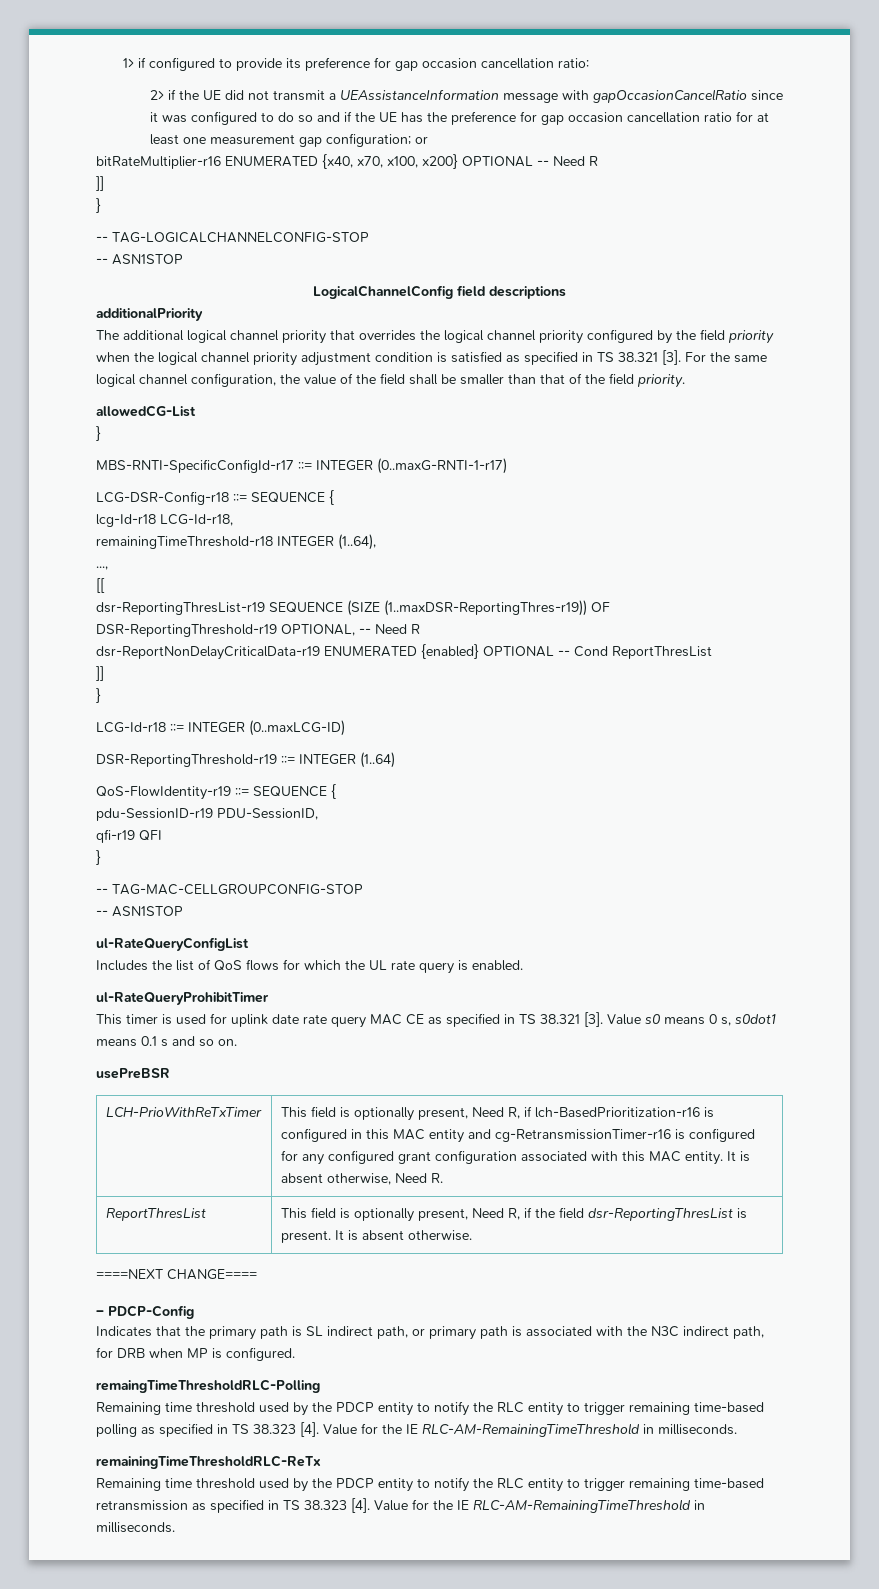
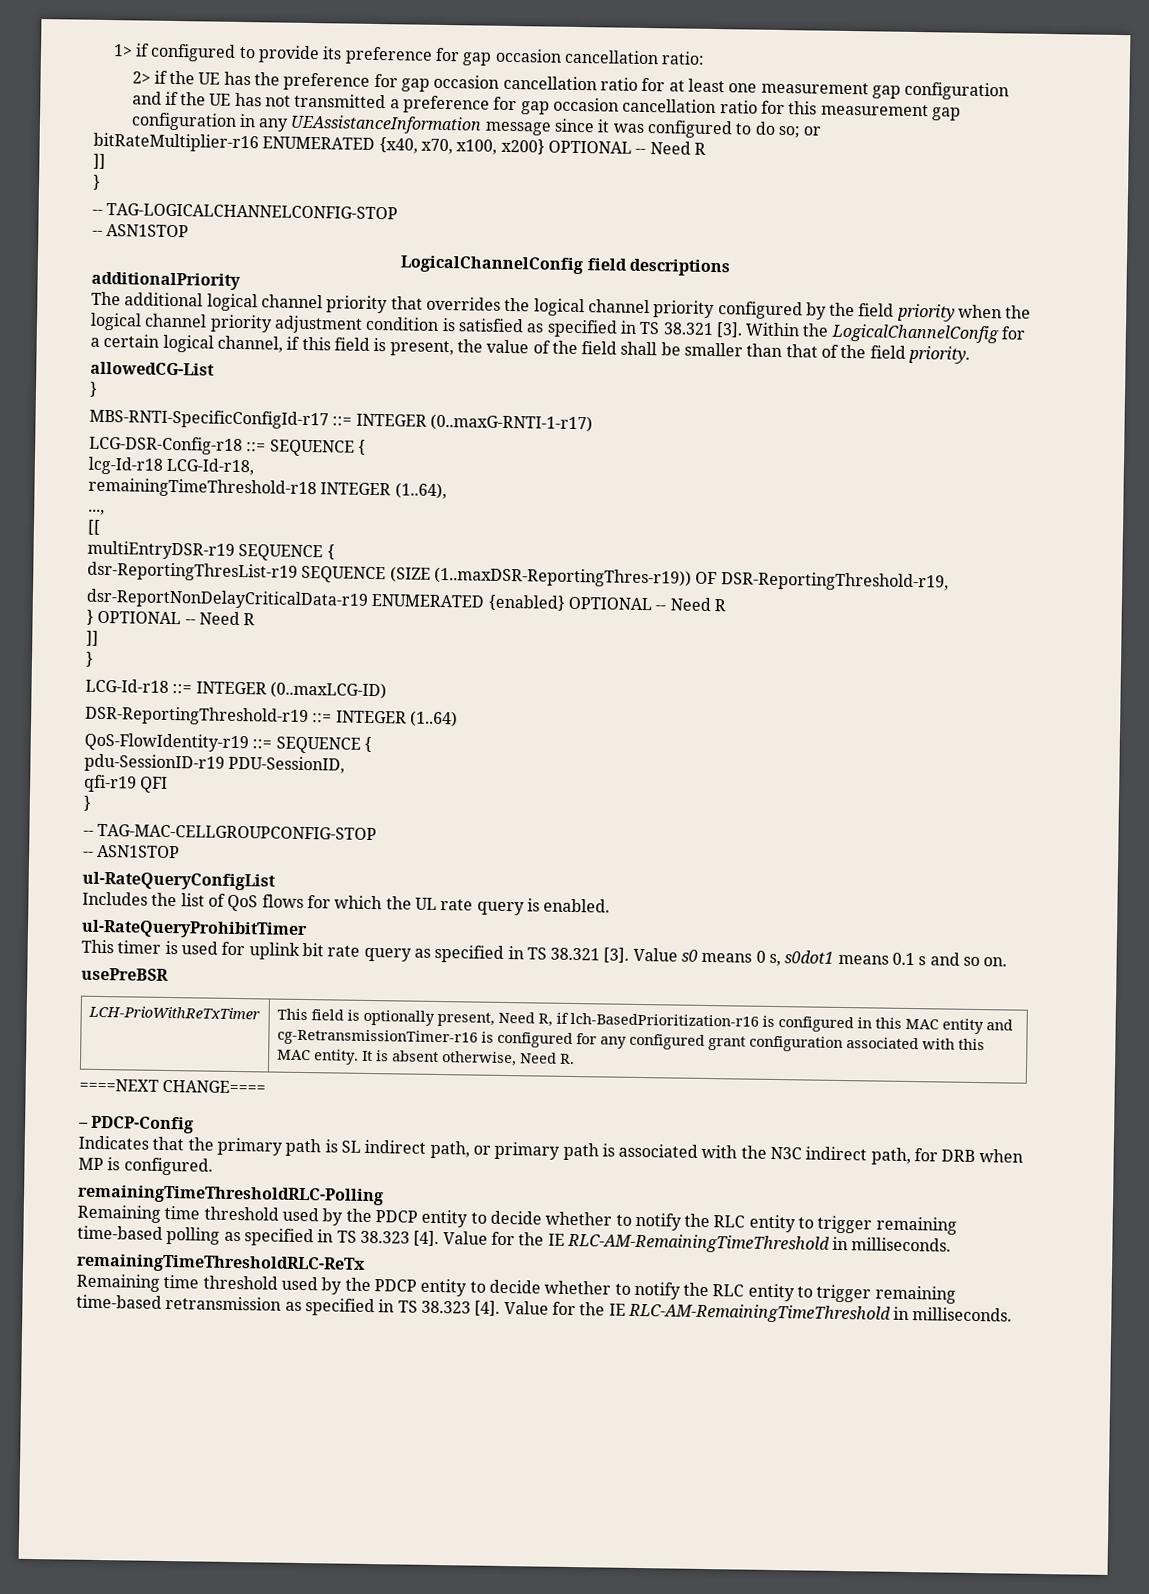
- 2> if the UE did not transmit a UEAssistanceInformation message with gapOccasionCancelRatio since it was configured to do so and if the UE has the preference for gap occasion cancellation ratio for at least one measurement gap configuration; or
+ 2> if the UE has the preference for gap occasion cancellation ratio for at least one measurement gap configuration and if the UE has not transmitted a preference for gap occasion cancellation ratio for this measurement gap configuration in any UEAssistanceInformation message since it was configured to do so; or
- For the same logical channel configuration, the value of the field shall be smaller than that of the field priority.
+ Within the LogicalChannelConfig for a certain logical channel, if this field is present, the value of the field shall be smaller than that of the field priority.
+ multiEntryDSR-r19 SEQUENCE {
- dsr-ReportingThresList-r19 SEQUENCE (SIZE (1..maxDSR-ReportingThres-r19)) OF DSR-ReportingThreshold-r19 OPTIONAL, -- Need R
+ dsr-ReportingThresList-r19 SEQUENCE (SIZE (1..maxDSR-ReportingThres-r19)) OF DSR-ReportingThreshold-r19,
- dsr-ReportNonDelayCriticalData-r19 ENUMERATED {enabled} OPTIONAL -- Cond ReportThresList
+ dsr-ReportNonDelayCriticalData-r19 ENUMERATED {enabled} OPTIONAL -- Need R
+ } OPTIONAL -- Need R
- This timer is used for uplink date rate query MAC CE as specified in TS 38.321 [3].
+ This timer is used for uplink bit rate query as specified in TS 38.321 [3].
- ReportThresList | This field is optionally present, Need R, if the field dsr-ReportingThresList is present. It is absent otherwise.
- remaingTimeThresholdRLC-Polling
- Remaining time threshold used by the PDCP entity to notify the RLC entity to trigger remaining time-based polling as specified in TS 38.323 [4].
+ remainingTimeThresholdRLC-Polling
+ Remaining time threshold used by the PDCP entity to decide whether to notify the RLC entity to trigger remaining time-based polling as specified in TS 38.323 [4].
- Remaining time threshold used by the PDCP entity to notify the RLC entity to trigger remaining time-based retransmission as specified in TS 38.323 [4].
+ Remaining time threshold used by the PDCP entity to decide whether to notify the RLC entity to trigger remaining time-based retransmission as specified in TS 38.323 [4].

